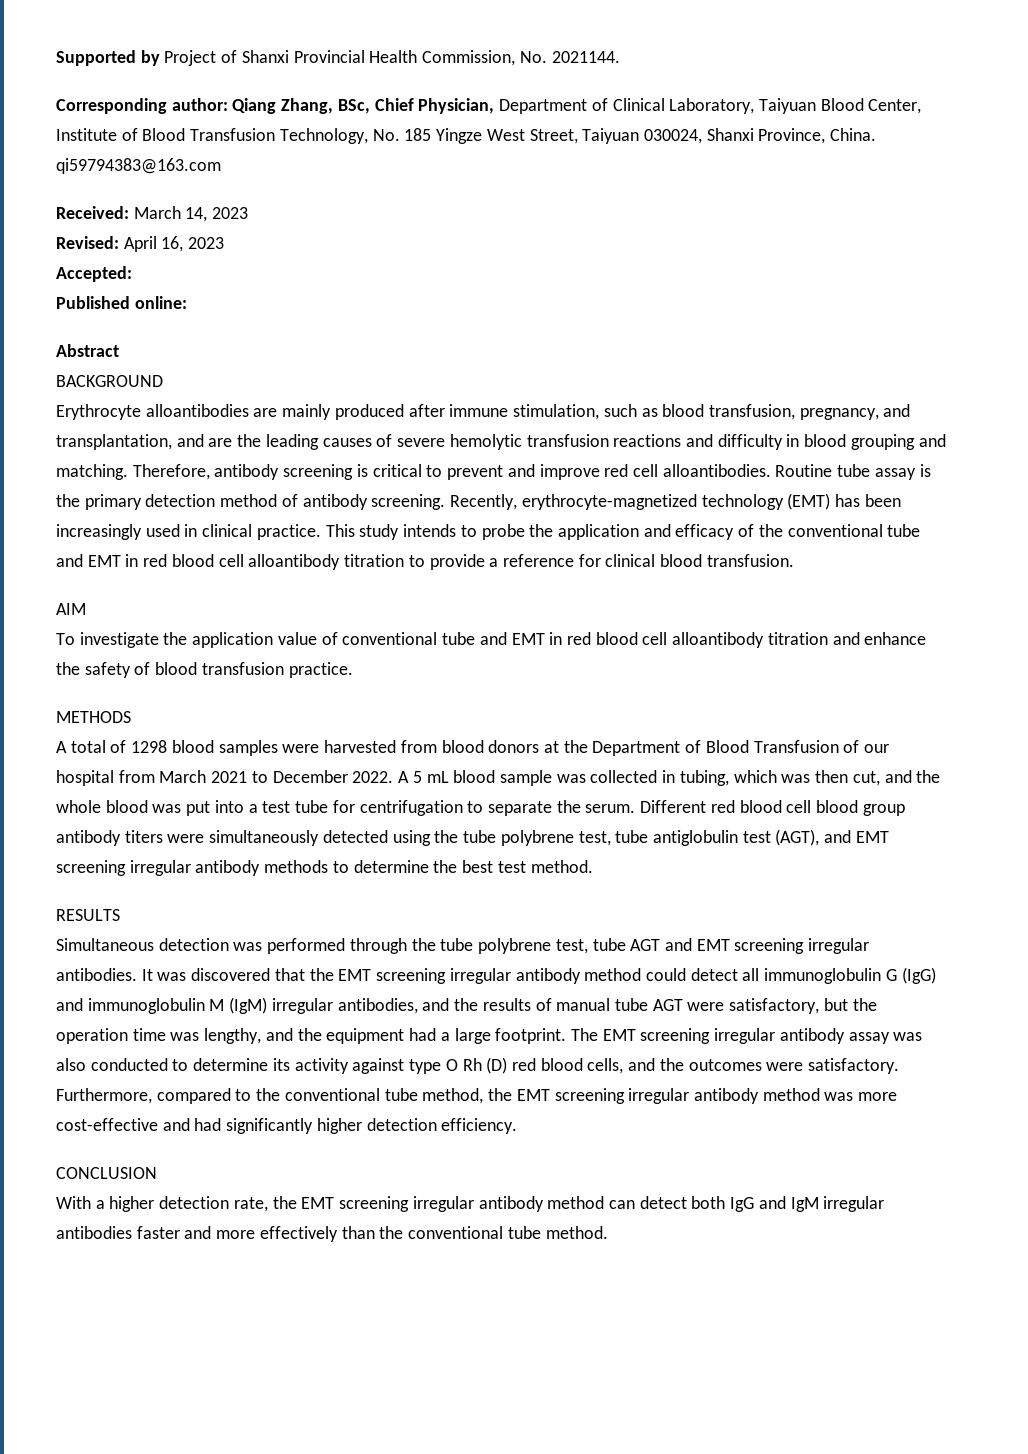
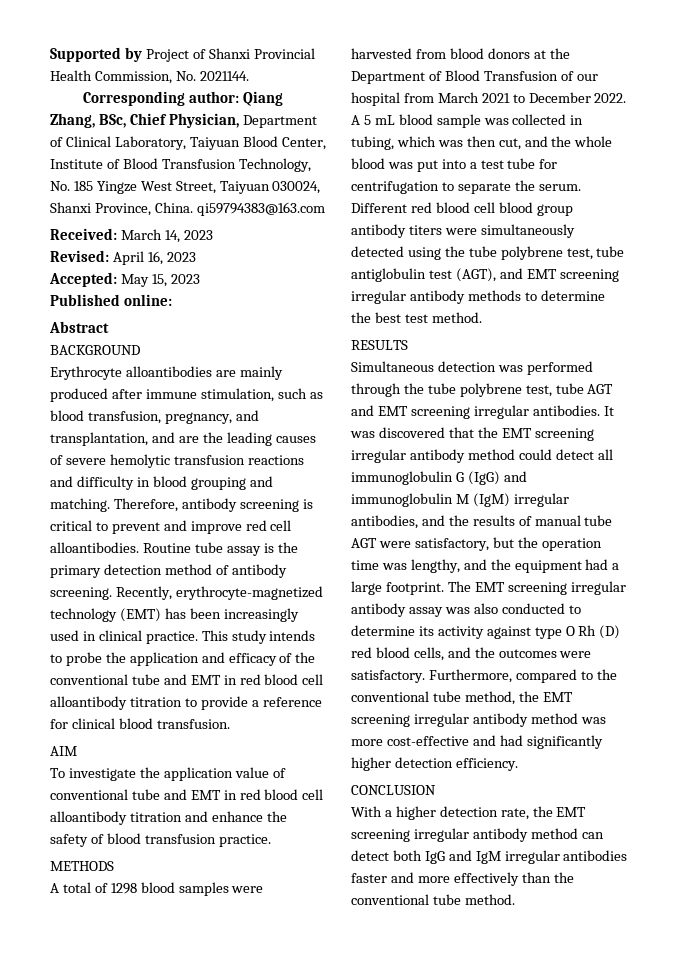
- Accepted:
+ Accepted: May 15, 2023

